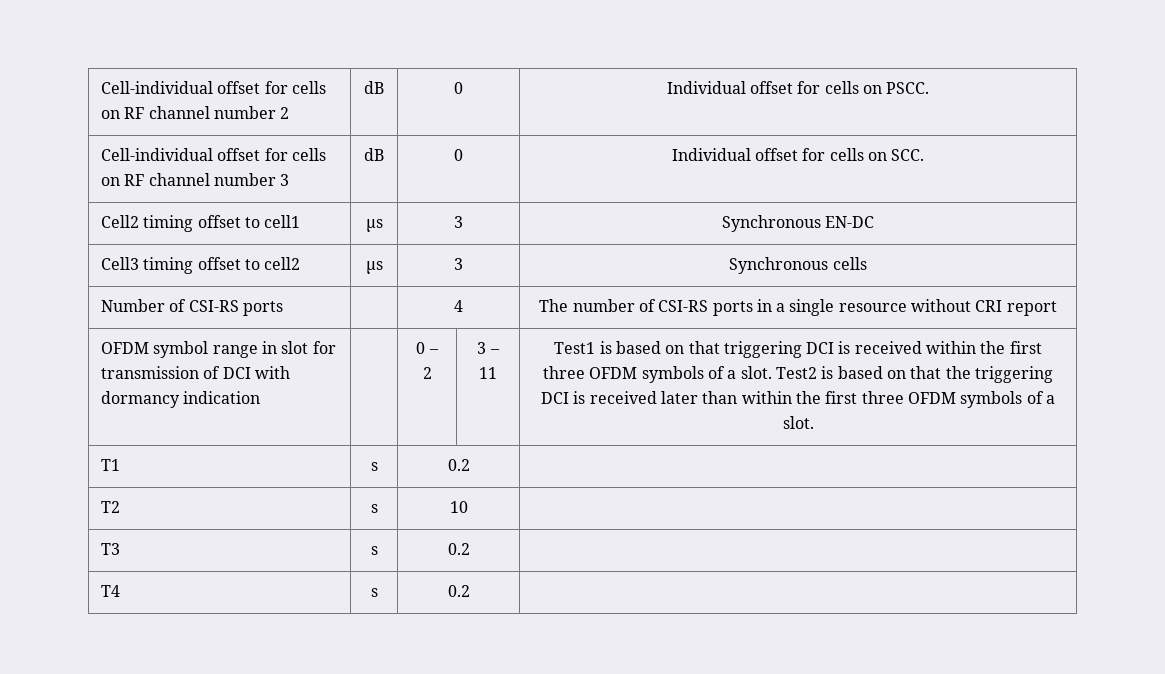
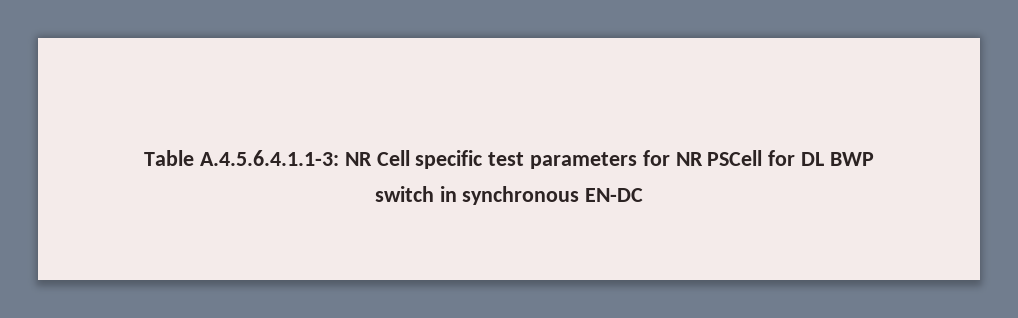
- Cell-individual offset for cells on RF channel number 2 | dB | 0 | Individual offset for cells on PSCC.
- Cell-individual offset for cells on RF channel number 3 | dB | 0 | Individual offset for cells on SCC.
- Cell2 timing offset to cell1 | μs | 3 | Synchronous EN-DC
- Cell3 timing offset to cell2 | μs | 3 | Synchronous cells
- Number of CSI-RS ports | | 4 | The number of CSI-RS ports in a single resource without CRI report
- OFDM symbol range in slot for transmission of DCI with dormancy indication | | 0 – 2 | 3 – 11 | Test1 is based on that triggering DCI is received within the first three OFDM symbols of a slot. Test2 is based on that the triggering DCI is received later than within the first three OFDM symbols of a slot.
- T1 | s | 0.2 |
- T2 | s | 10 |
- T3 | s | 0.2 |
- T4 | s | 0.2 |
+ Table A.4.5.6.4.1.1-3: NR Cell specific test parameters for NR PSCell for DL BWP switch in synchronous EN-DC

